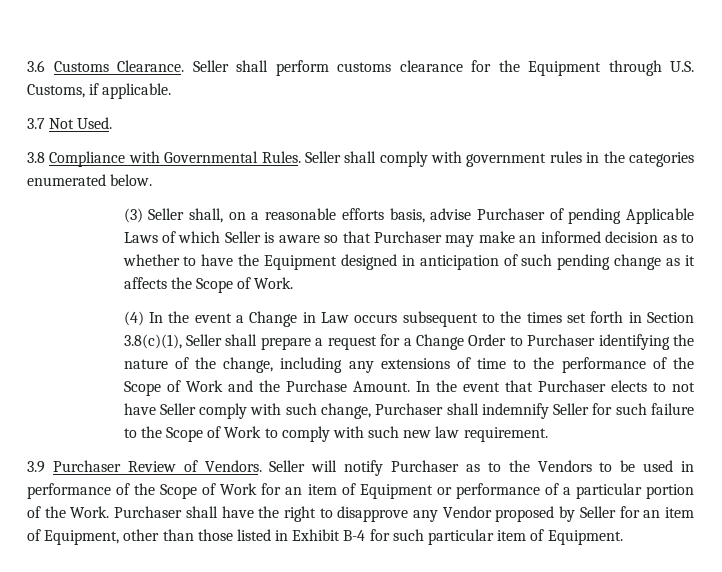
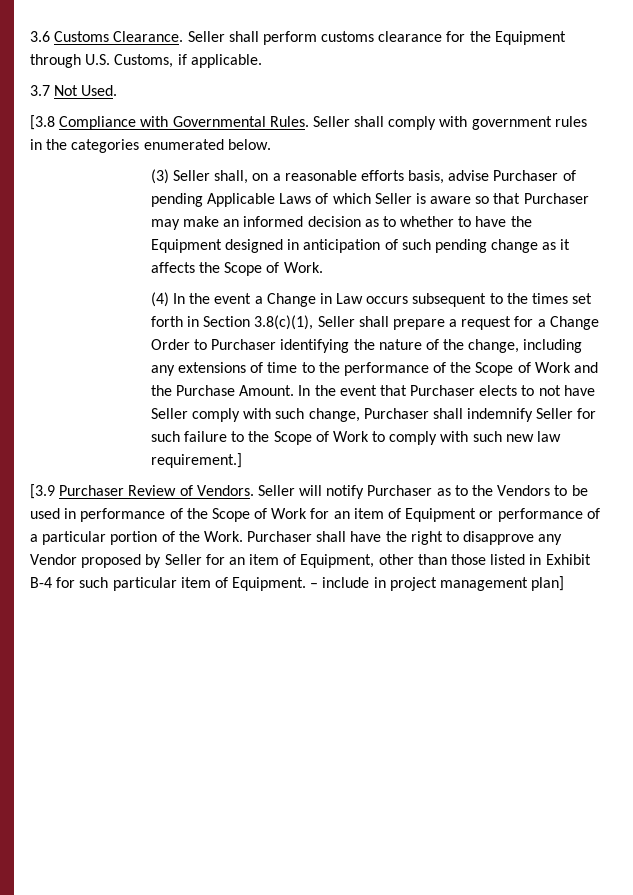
- 3.8 Compliance with Governmental Rules.
+ [3.8 Compliance with Governmental Rules.
- In the event that Purchaser elects to not have Seller comply with such change, Purchaser shall indemnify Seller for such failure to the Scope of Work to comply with such new law requirement.
- 3.9 Purchaser Review of Vendors.
+ In the event that Purchaser elects to not have Seller comply with such change, Purchaser shall indemnify Seller for such failure to the Scope of Work to comply with such new law requirement.]
+ [3.9 Purchaser Review of Vendors.
+ – include in project management plan]

